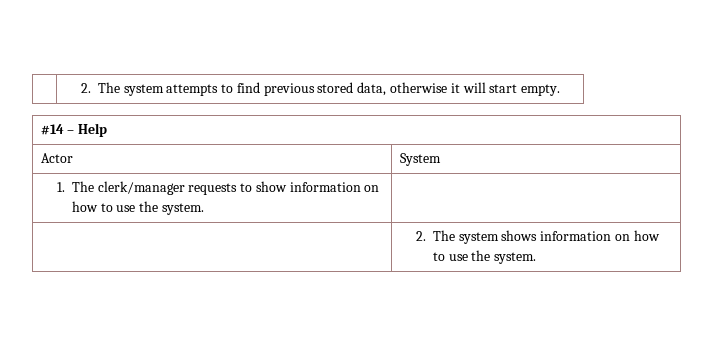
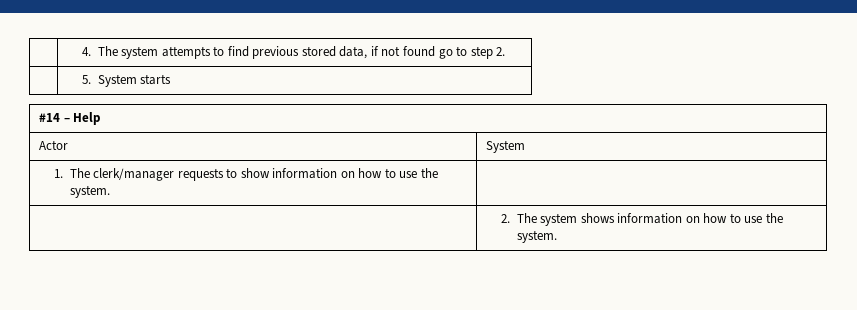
- | 2. The system attempts to find previous stored data, otherwise it will start empty.
+ | 4. The system attempts to find previous stored data, if not found go to step 2.
+ | 5. System starts

